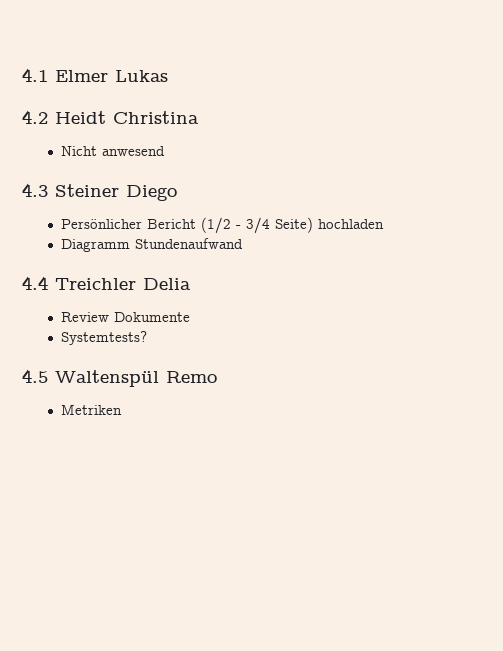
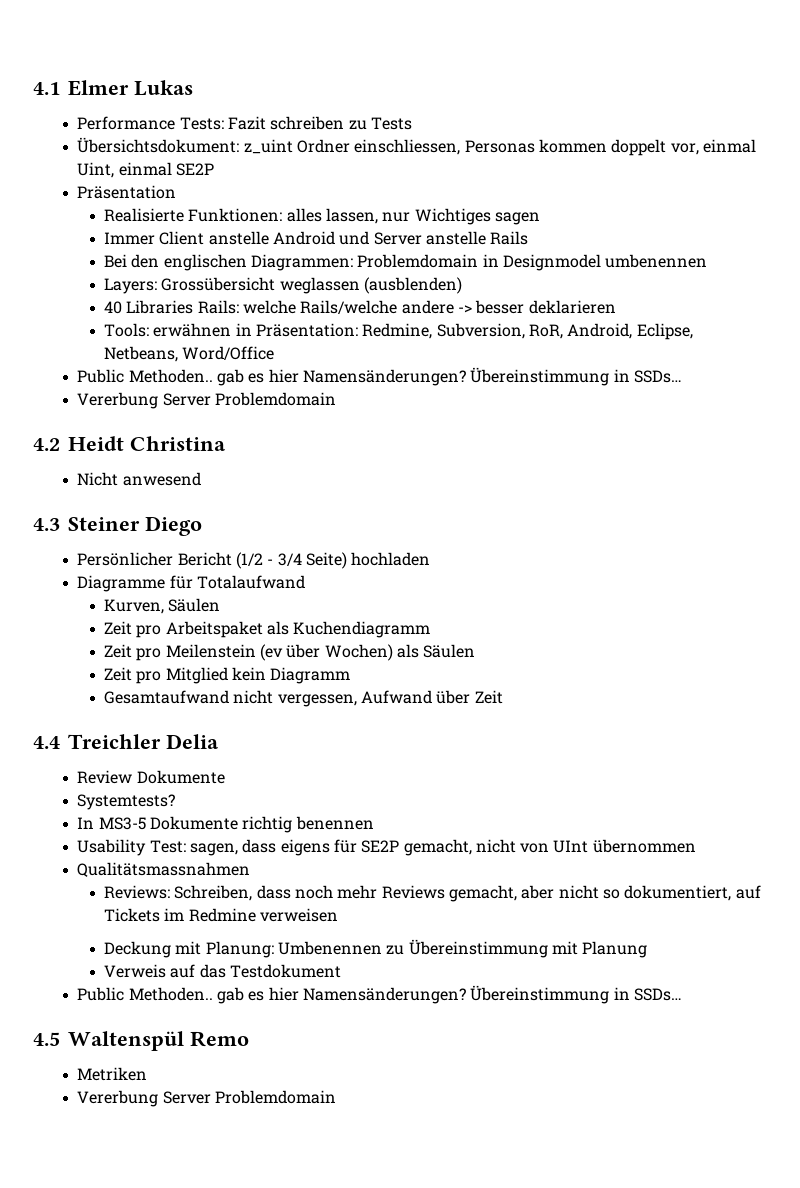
+ Performance Tests: Fazit schreiben zu Tests
+ Übersichtsdokument: z_uint Ordner einschliessen, Personas kommen doppelt vor, einmal Uint, einmal SE2P
+ Präsentation
+ Realisierte Funktionen: alles lassen, nur Wichtiges sagen
+ Immer Client anstelle Android und Server anstelle Rails
+ Bei den englischen Diagrammen: Problemdomain in Designmodel umbenennen
+ Layers: Grossübersicht weglassen (ausblenden)
+ 40 Libraries Rails: welche Rails/welche andere -> besser deklarieren
+ Tools: erwähnen in Präsentation: Redmine, Subversion, RoR, Android, Eclipse, Netbeans, Word/Office
+ Public Methoden.. gab es hier Namensänderungen? Übereinstimmung in SSDs…
+ Vererbung Server Problemdomain
- Diagramm Stundenaufwand
+ Diagramme für Totalaufwand
+ Kurven, Säulen
+ Zeit pro Arbeitspaket als Kuchendiagramm
+ Zeit pro Meilenstein (ev über Wochen) als Säulen
+ Zeit pro Mitglied kein Diagramm
+ Gesamtaufwand nicht vergessen, Aufwand über Zeit
+ In MS3-5 Dokumente richtig benennen
+ Usability Test: sagen, dass eigens für SE2P gemacht, nicht von UInt übernommen
+ Qualitätsmassnahmen
+ Reviews: Schreiben, dass noch mehr Reviews gemacht, aber nicht so dokumentiert, auf Tickets im Redmine verweisen
+ Deckung mit Planung: Umbenennen zu Übereinstimmung mit Planung
+ Verweis auf das Testdokument
+ Public Methoden.. gab es hier Namensänderungen? Übereinstimmung in SSDs…
  Metriken
+ Vererbung Server Problemdomain

